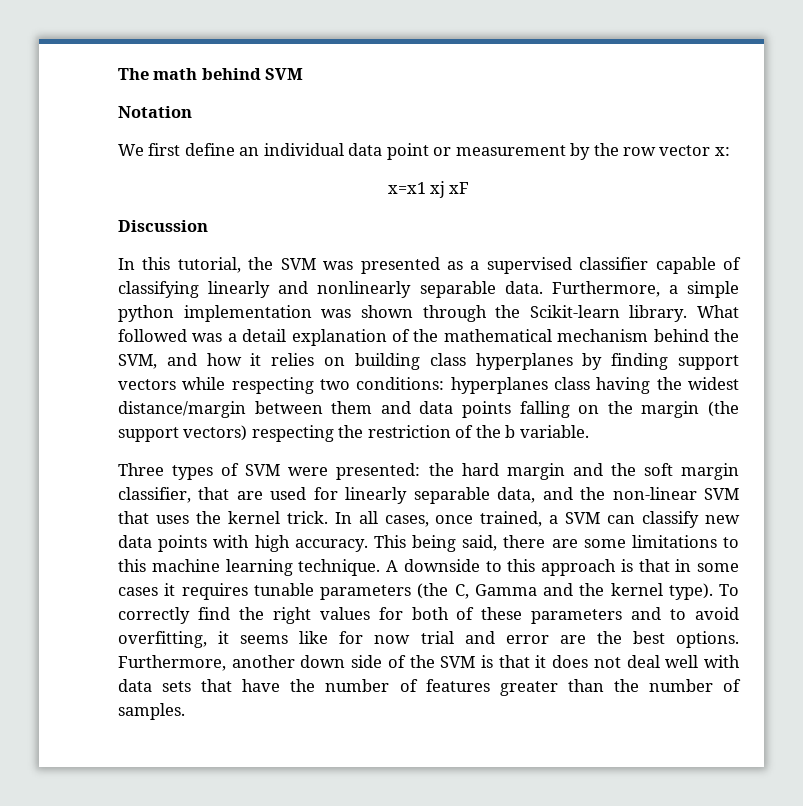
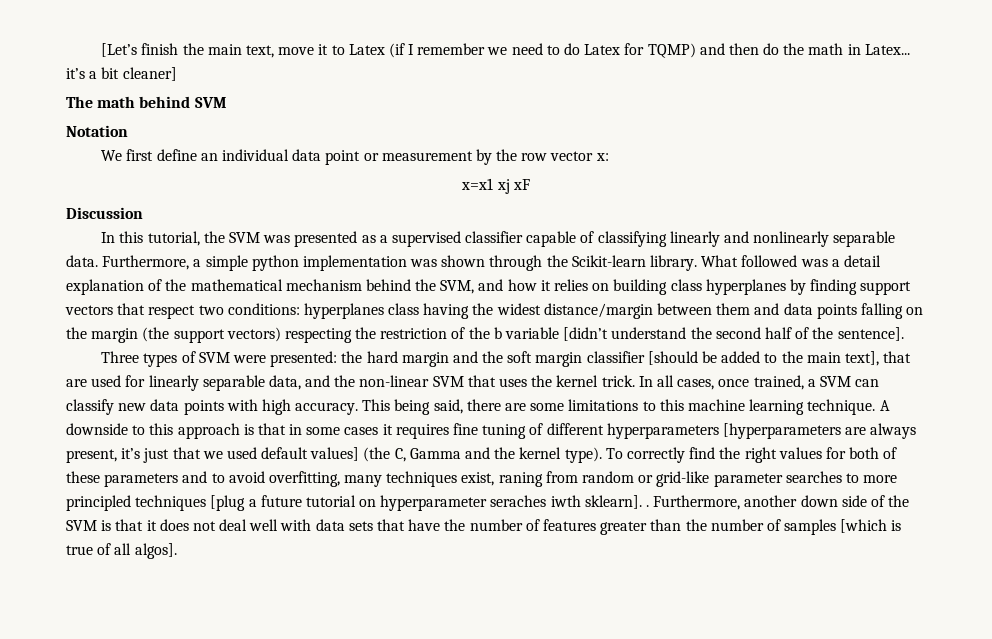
+ [Let’s finish the main text, move it to Latex (if I remember we need to do Latex for TQMP) and then do the math in Latex... it’s a bit cleaner]
- What followed was a detail explanation of the mathematical mechanism behind the SVM, and how it relies on building class hyperplanes by finding support vectors while respecting two conditions: hyperplanes class having the widest distance/margin between them and data points falling on the margin (the support vectors) respecting the restriction of the b variable.
+ What followed was a detail explanation of the mathematical mechanism behind the SVM, and how it relies on building class hyperplanes by finding support vectors that respect two conditions: hyperplanes class having the widest distance/margin between them and data points falling on the margin (the support vectors) respecting the restriction of the b variable [didn’t understand the second half of the sentence].
- Three types of SVM were presented: the hard margin and the soft margin classifier, that are used for linearly separable data, and the non-linear SVM that uses the kernel trick.
+ Three types of SVM were presented: the hard margin and the soft margin classifier [should be added to the main text], that are used for linearly separable data, and the non-linear SVM that uses the kernel trick.
- A downside to this approach is that in some cases it requires tunable parameters (the C, Gamma and the kernel type).
+ A downside to this approach is that in some cases it requires fine tuning of different hyperparameters [hyperparameters are always present, it’s just that we used default values] (the C, Gamma and the kernel type).
- To correctly find the right values for both of these parameters and to avoid overfitting, it seems like for now trial and error are the best options.
+ To correctly find the right values for both of these parameters and to avoid overfitting, many techniques exist, raning from random or grid-like parameter searches to more principled techniques [plug a future tutorial on hyperparameter seraches iwth sklearn]. .
- Furthermore, another down side of the SVM is that it does not deal well with data sets that have the number of features greater than the number of samples.
+ Furthermore, another down side of the SVM is that it does not deal well with data sets that have the number of features greater than the number of samples [which is true of all algos].

